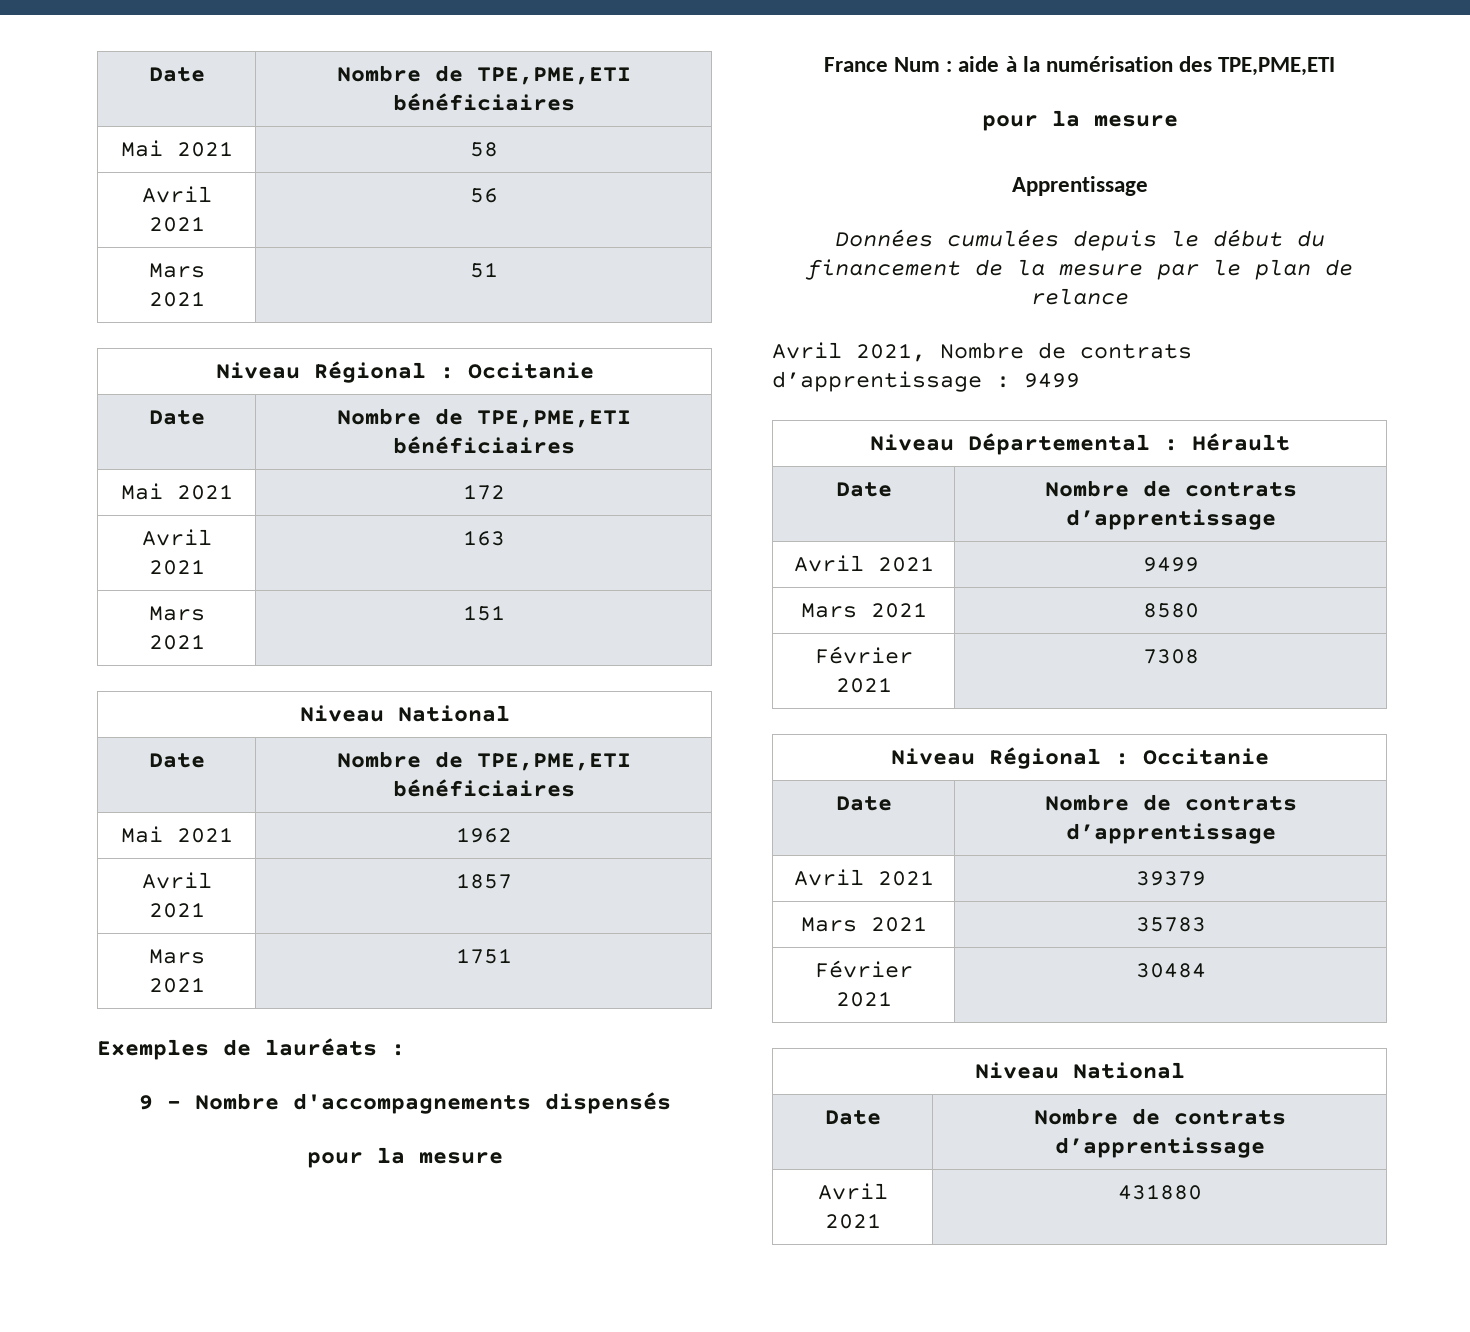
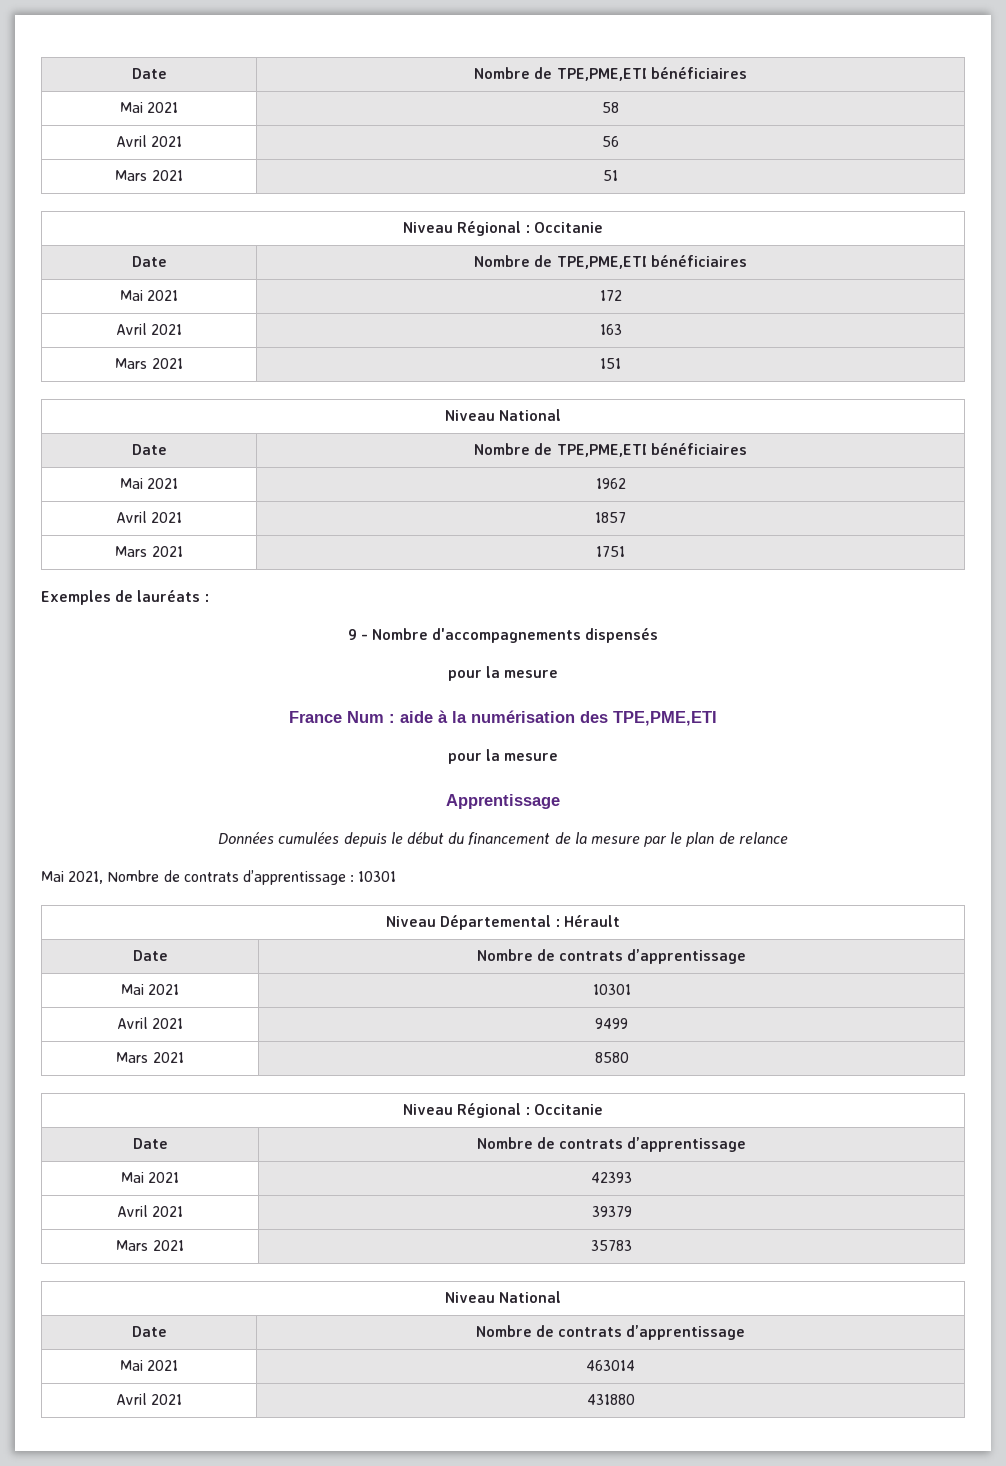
- Avril 2021, Nombre de contrats d’apprentissage : 9499
+ Mai 2021, Nombre de contrats d’apprentissage : 10301
+ Mai 2021 | 10301
- Février 2021 | 7308
+ Mai 2021 | 42393
- Février 2021 | 30484
+ Mai 2021 | 463014

